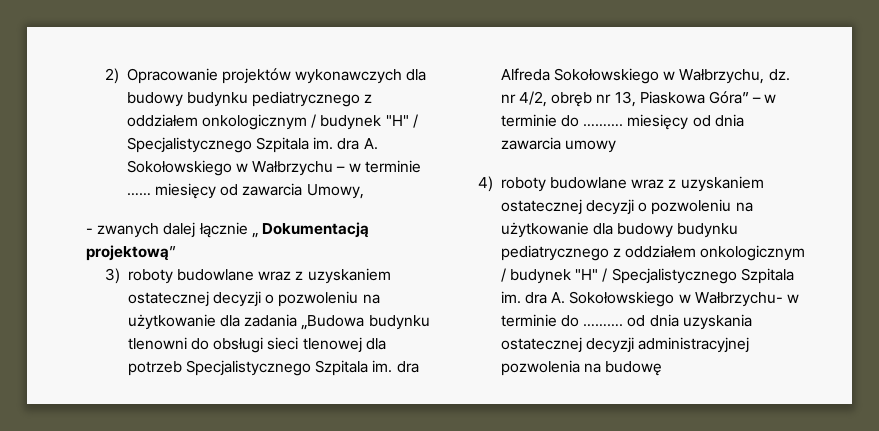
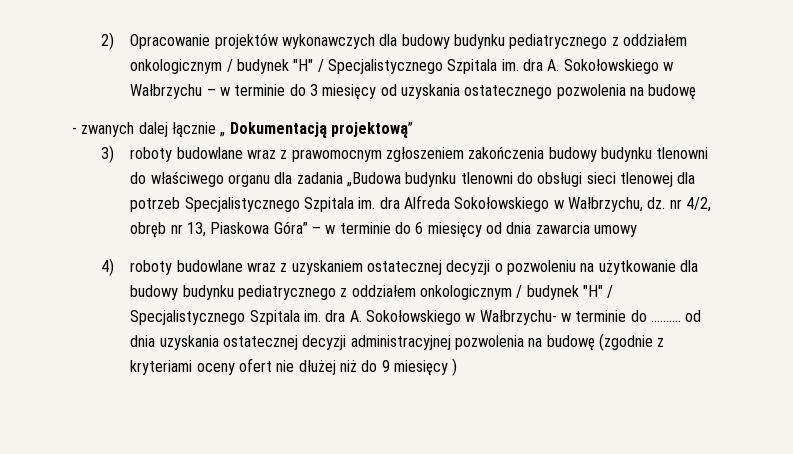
- 2) Opracowanie projektów wykonawczych dla budowy budynku pediatrycznego z oddziałem onkologicznym / budynek "H" / Specjalistycznego Szpitala im. dra A. Sokołowskiego w Wałbrzychu – w terminie …… miesięcy od zawarcia Umowy,
+ 2) Opracowanie projektów wykonawczych dla budowy budynku pediatrycznego z oddziałem onkologicznym / budynek "H" / Specjalistycznego Szpitala im. dra A. Sokołowskiego w Wałbrzychu – w terminie do 3 miesięcy od uzyskania ostatecznego pozwolenia na budowę
- 3) roboty budowlane wraz z uzyskaniem ostatecznej decyzji o pozwoleniu na użytkowanie dla zadania „Budowa budynku tlenowni do obsługi sieci tlenowej dla potrzeb Specjalistycznego Szpitala im. dra Alfreda Sokołowskiego w Wałbrzychu, dz. nr 4/2, obręb nr 13, Piaskowa Góra” – w terminie do ………. miesięcy od dnia zawarcia umowy
+ 3) roboty budowlane wraz z prawomocnym zgłoszeniem zakończenia budowy budynku tlenowni do właściwego organu dla zadania „Budowa budynku tlenowni do obsługi sieci tlenowej dla potrzeb Specjalistycznego Szpitala im. dra Alfreda Sokołowskiego w Wałbrzychu, dz. nr 4/2, obręb nr 13, Piaskowa Góra” – w terminie do 6 miesięcy od dnia zawarcia umowy
- 4) roboty budowlane wraz z uzyskaniem ostatecznej decyzji o pozwoleniu na użytkowanie dla budowy budynku pediatrycznego z oddziałem onkologicznym / budynek "H" / Specjalistycznego Szpitala im. dra A. Sokołowskiego w Wałbrzychu- w terminie do ………. od dnia uzyskania ostatecznej decyzji administracyjnej pozwolenia na budowę
+ 4) roboty budowlane wraz z uzyskaniem ostatecznej decyzji o pozwoleniu na użytkowanie dla budowy budynku pediatrycznego z oddziałem onkologicznym / budynek "H" / Specjalistycznego Szpitala im. dra A. Sokołowskiego w Wałbrzychu- w terminie do ………. od dnia uzyskania ostatecznej decyzji administracyjnej pozwolenia na budowę (zgodnie z kryteriami oceny ofert nie dłużej niż do 9 miesięcy )

